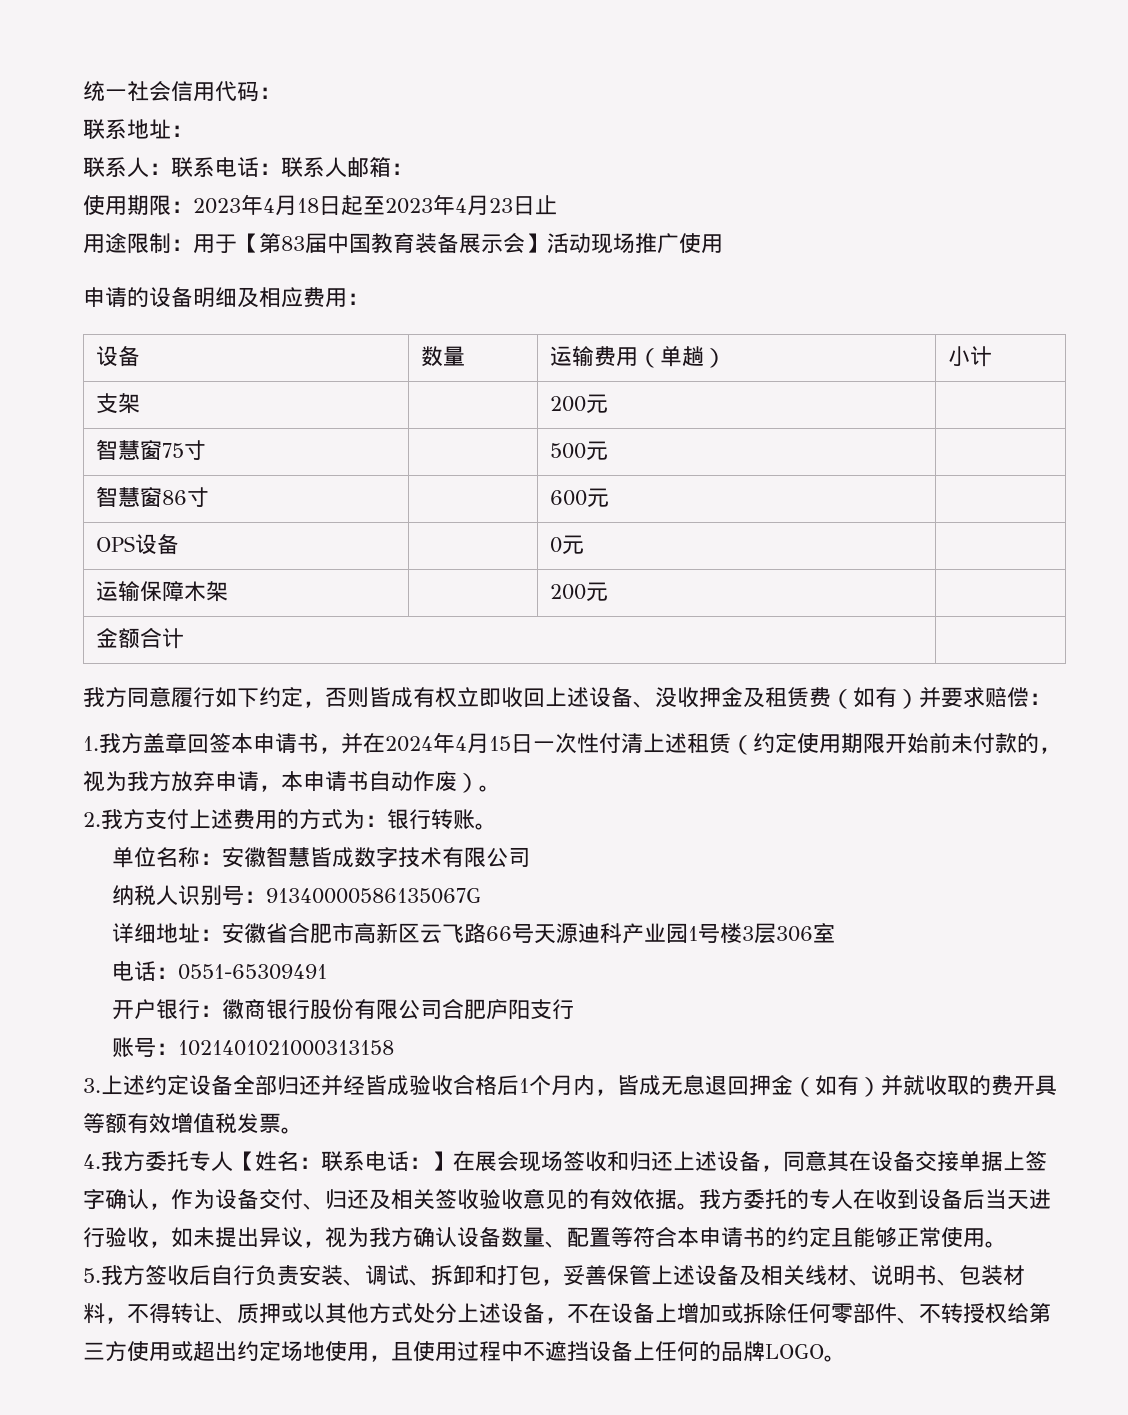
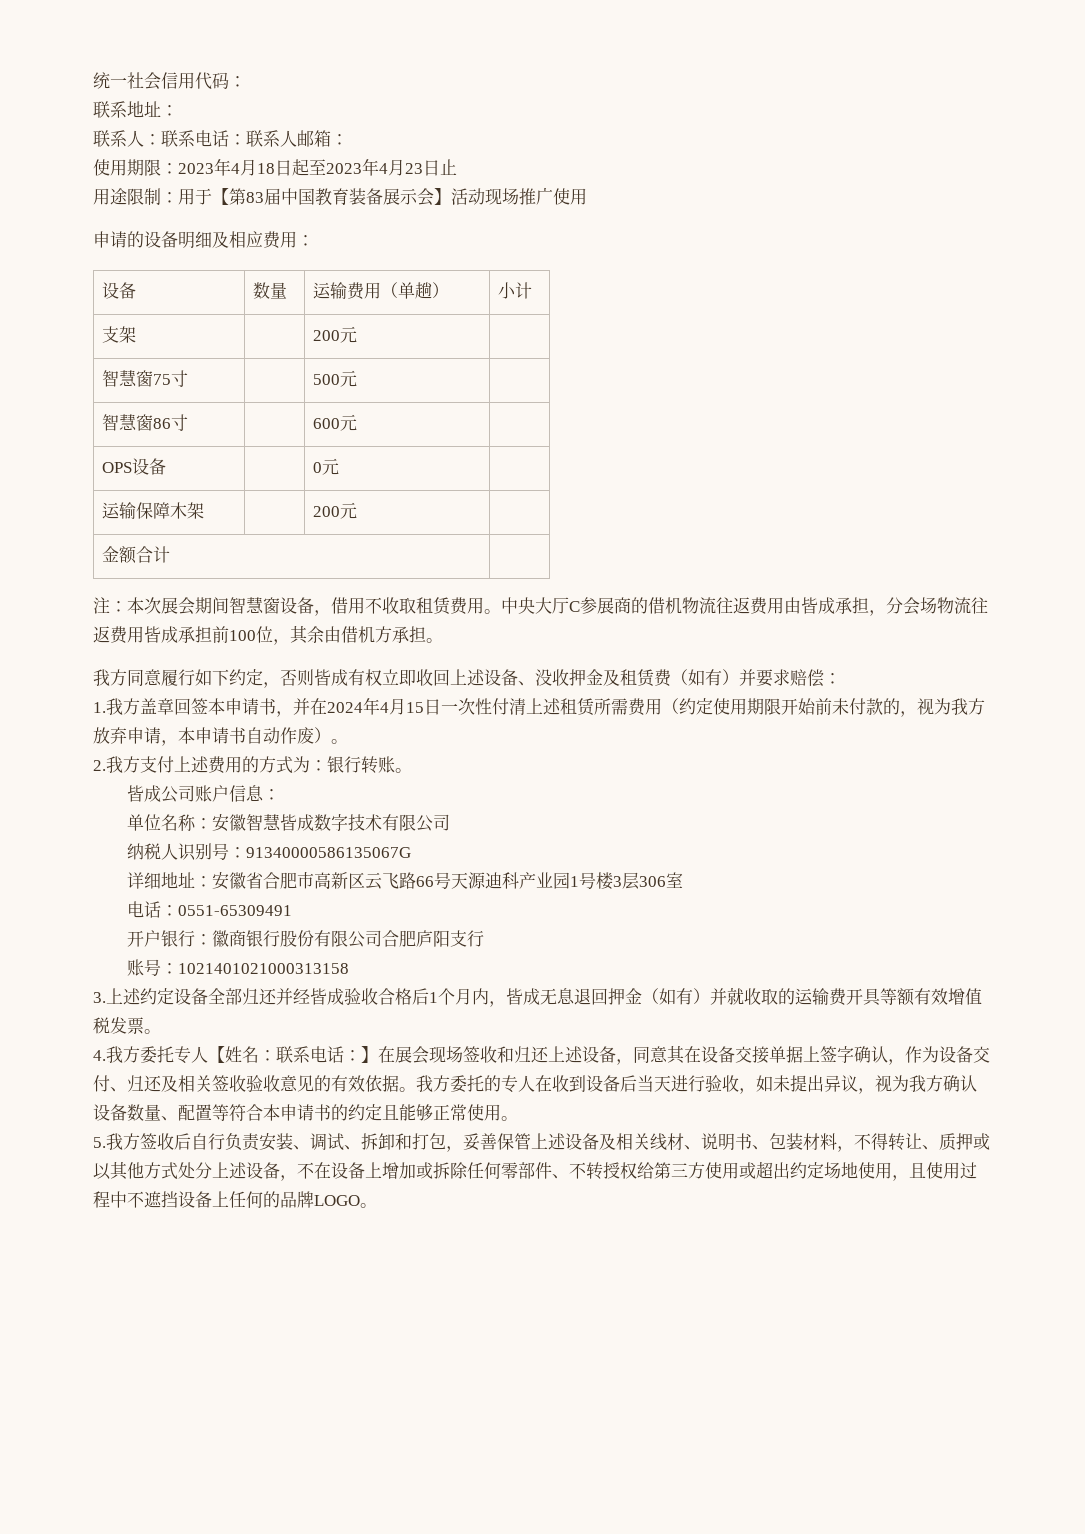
+ 注：本次展会期间智慧窗设备，借用不收取租赁费用。中央大厅C参展商的借机物流往返费用由皆成承担，分会场物流往返费用皆成承担前100位，其余由借机方承担。
- 1.我方盖章回签本申请书，并在2024年4月15日一次性付清上述租赁（约定使用期限开始前未付款的，视为我方放弃申请，本申请书自动作废）。
+ 1.我方盖章回签本申请书，并在2024年4月15日一次性付清上述租赁所需费用（约定使用期限开始前未付款的，视为我方放弃申请，本申请书自动作废）。
+ 皆成公司账户信息：
- 3.上述约定设备全部归还并经皆成验收合格后1个月内，皆成无息退回押金（如有）并就收取的费开具等额有效增值税发票。
+ 3.上述约定设备全部归还并经皆成验收合格后1个月内，皆成无息退回押金（如有）并就收取的运输费开具等额有效增值税发票。

